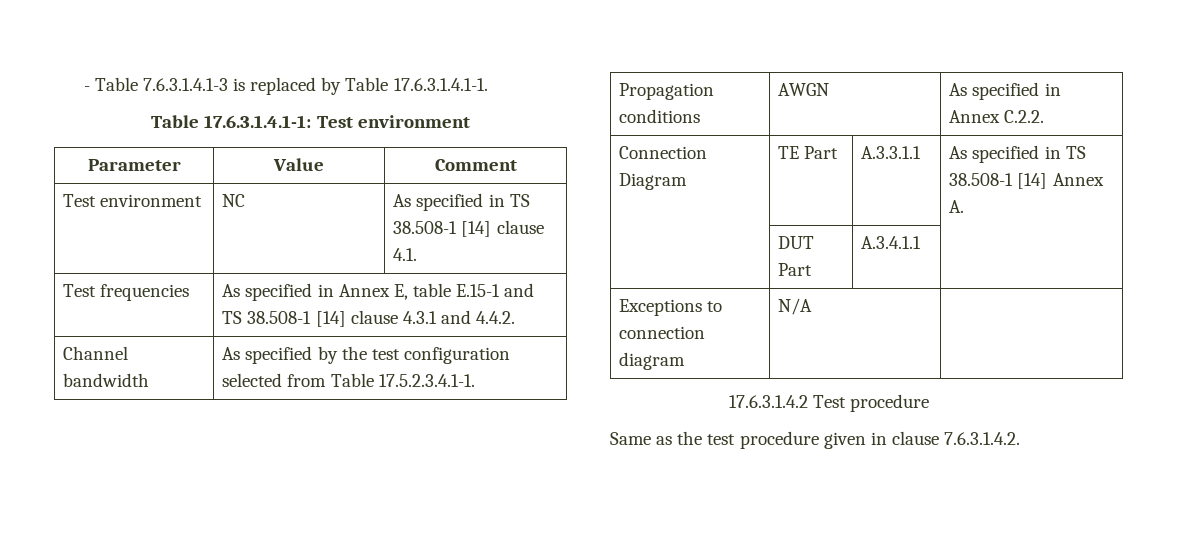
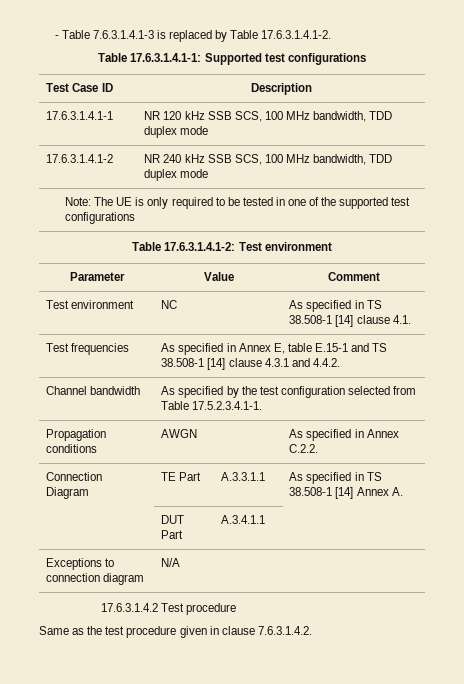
- - Table 7.6.3.1.4.1-3 is replaced by Table 17.6.3.1.4.1-1.
+ - Table 7.6.3.1.4.1-3 is replaced by Table 17.6.3.1.4.1-2.
- Table 17.6.3.1.4.1-1: Test environment
+ Table 17.6.3.1.4.1-1: Supported test configurations
+ Test Case ID | Description
+ 17.6.3.1.4.1-1 | NR 120 kHz SSB SCS, 100 MHz bandwidth, TDD duplex mode
+ 17.6.3.1.4.1-2 | NR 240 kHz SSB SCS, 100 MHz bandwidth, TDD duplex mode
+ Note: The UE is only required to be tested in one of the supported test configurations
+ Table 17.6.3.1.4.1-2: Test environment

